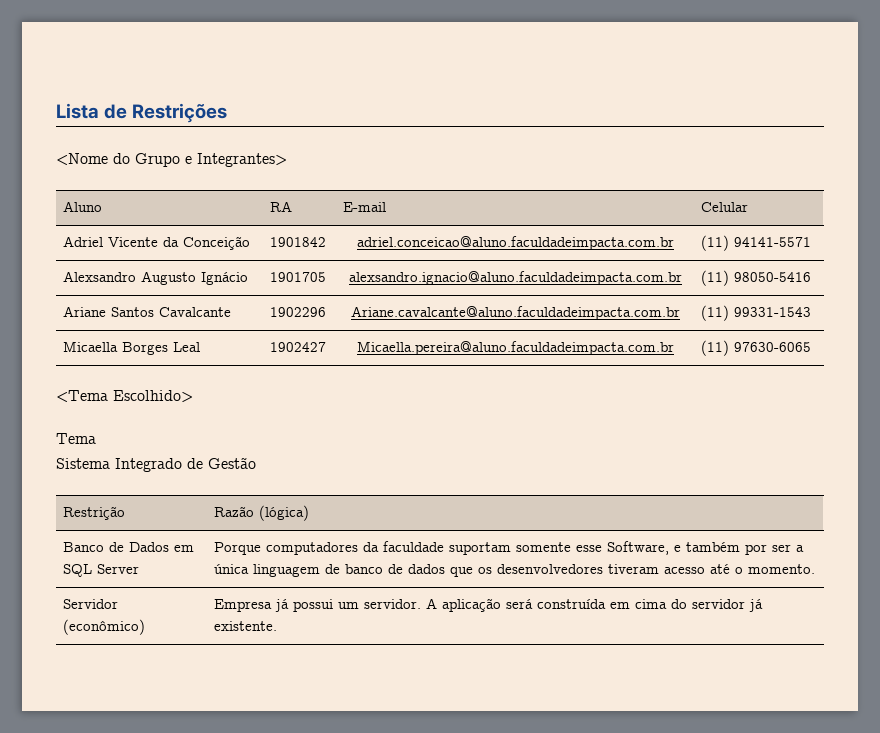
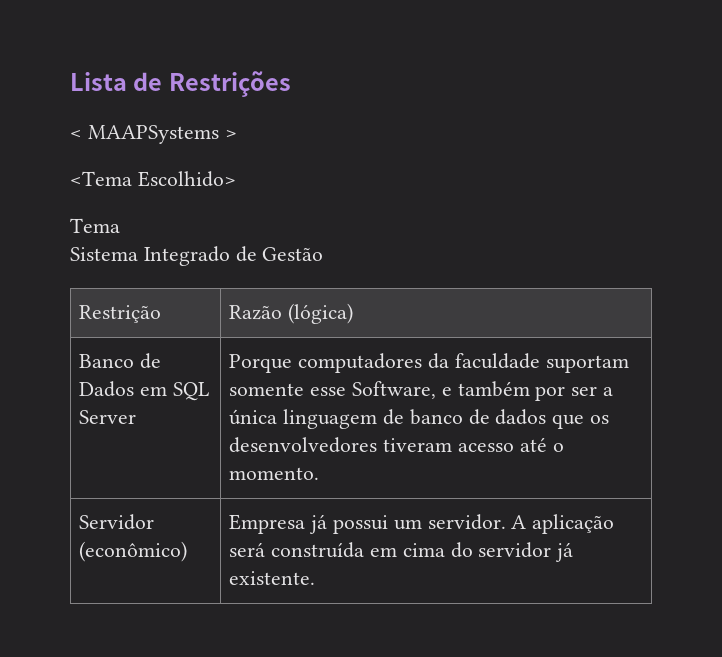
- <Nome do Grupo e Integrantes>
- Aluno | RA | E-mail | Celular
- Adriel Vicente da Conceição | 1901842 | adriel.conceicao@aluno.faculdadeimpacta.com.br | (11) 94141-5571
- Alexsandro Augusto Ignácio | 1901705 | alexsandro.ignacio@aluno.faculdadeimpacta.com.br | (11) 98050-5416
- Ariane Santos Cavalcante | 1902296 | Ariane.cavalcante@aluno.faculdadeimpacta.com.br | (11) 99331-1543
- Micaella Borges Leal | 1902427 | Micaella.pereira@aluno.faculdadeimpacta.com.br | (11) 97630-6065
+ < MAAPSystems >

